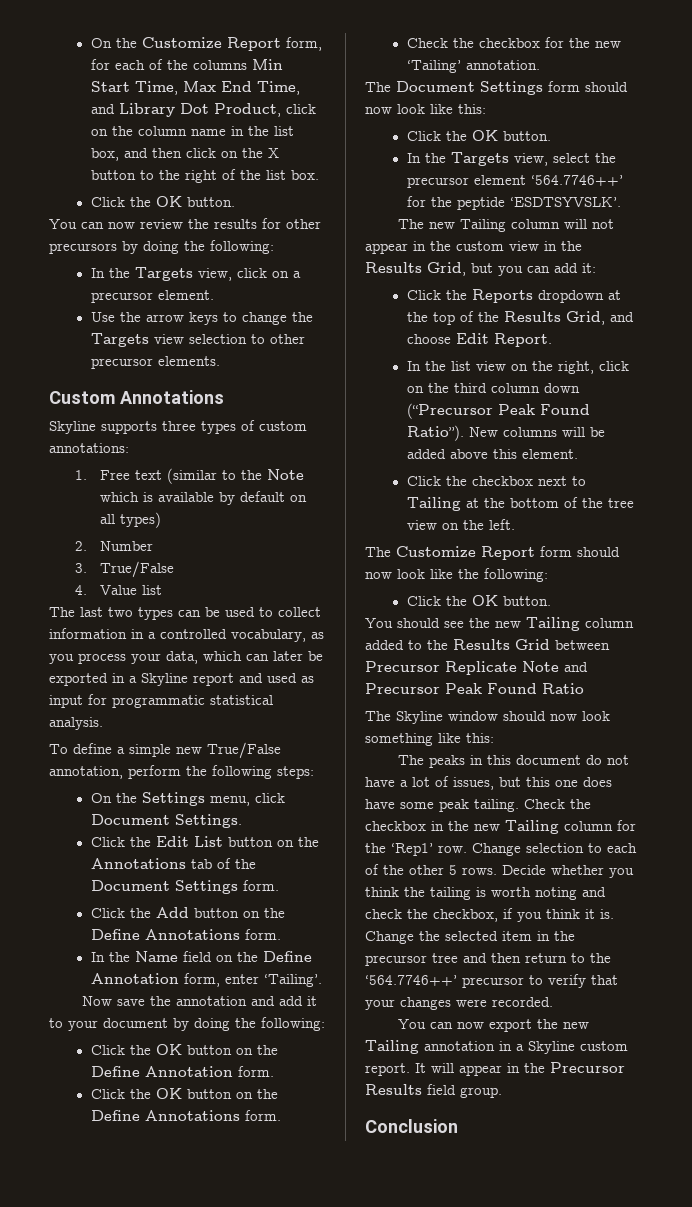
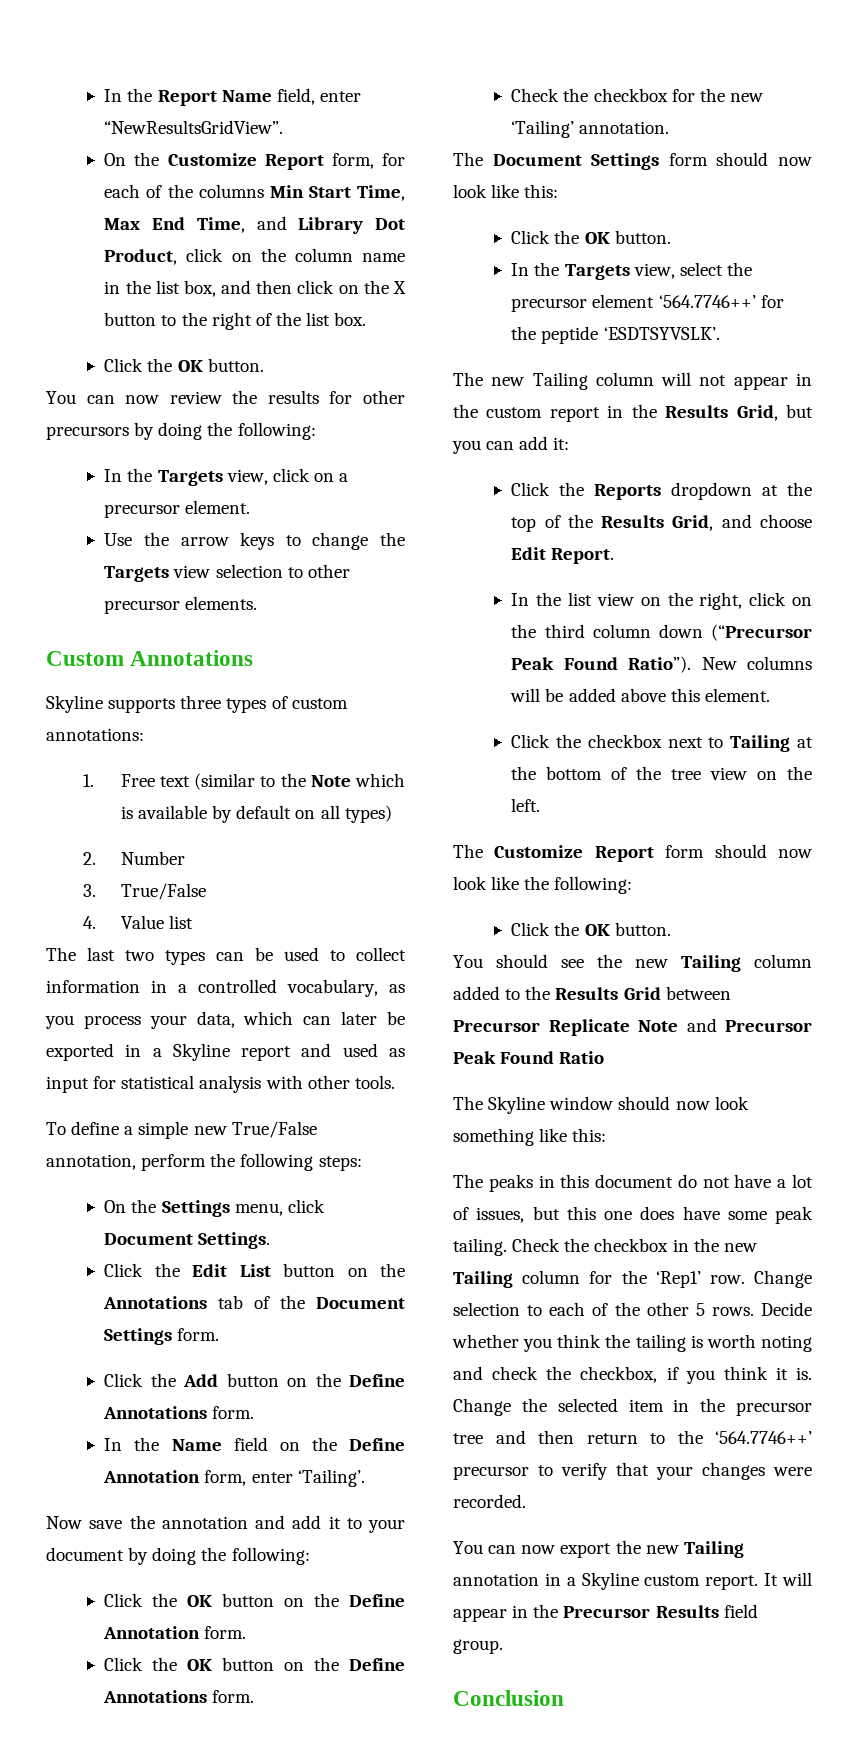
+ In the Report Name field, enter “NewResultsGridView”.
- The last two types can be used to collect information in a controlled vocabulary, as you process your data, which can later be exported in a Skyline report and used as input for programmatic statistical analysis.
+ The last two types can be used to collect information in a controlled vocabulary, as you process your data, which can later be exported in a Skyline report and used as input for statistical analysis with other tools.
- The new Tailing column will not appear in the custom view in the Results Grid, but you can add it:
+ The new Tailing column will not appear in the custom report in the Results Grid, but you can add it:

